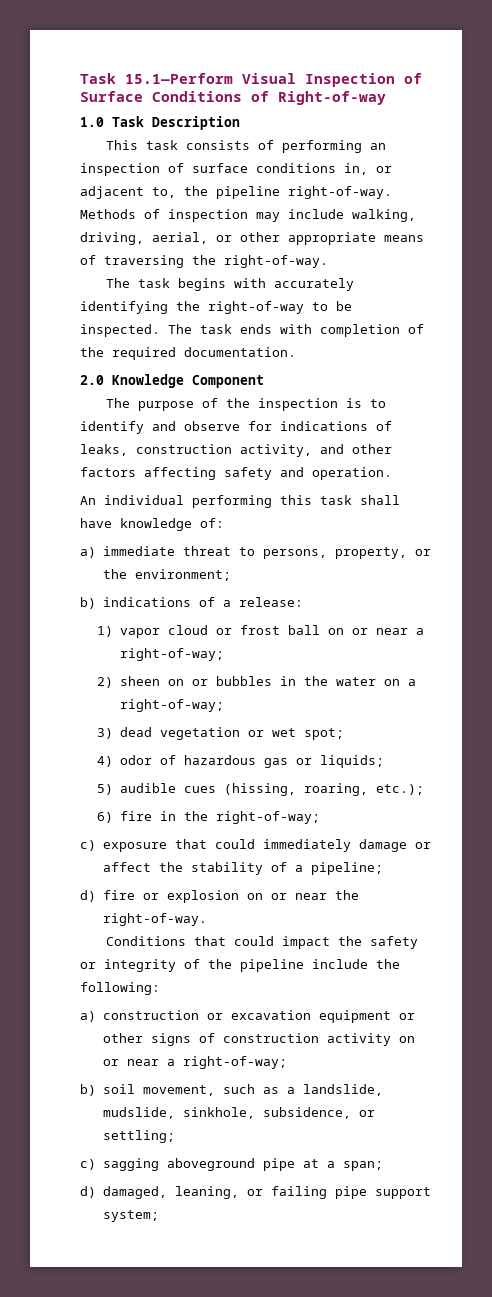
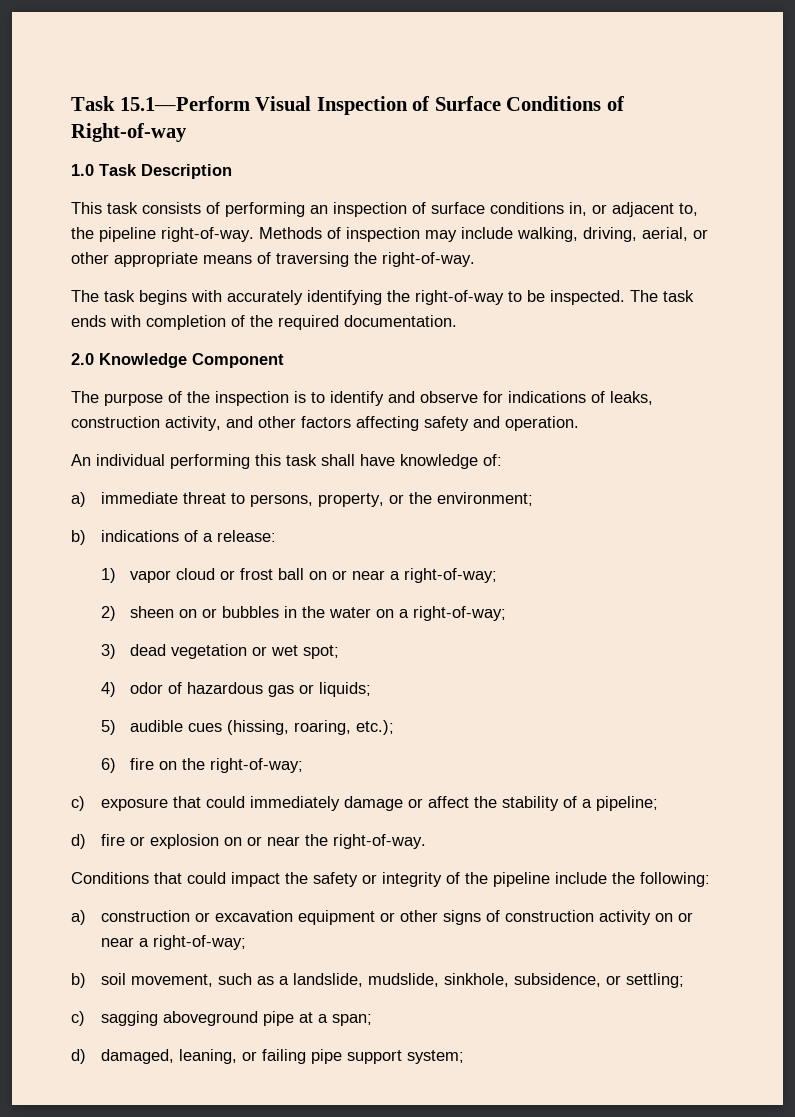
- 6) fire in the right-of-way;
+ 6) fire on the right-of-way;

